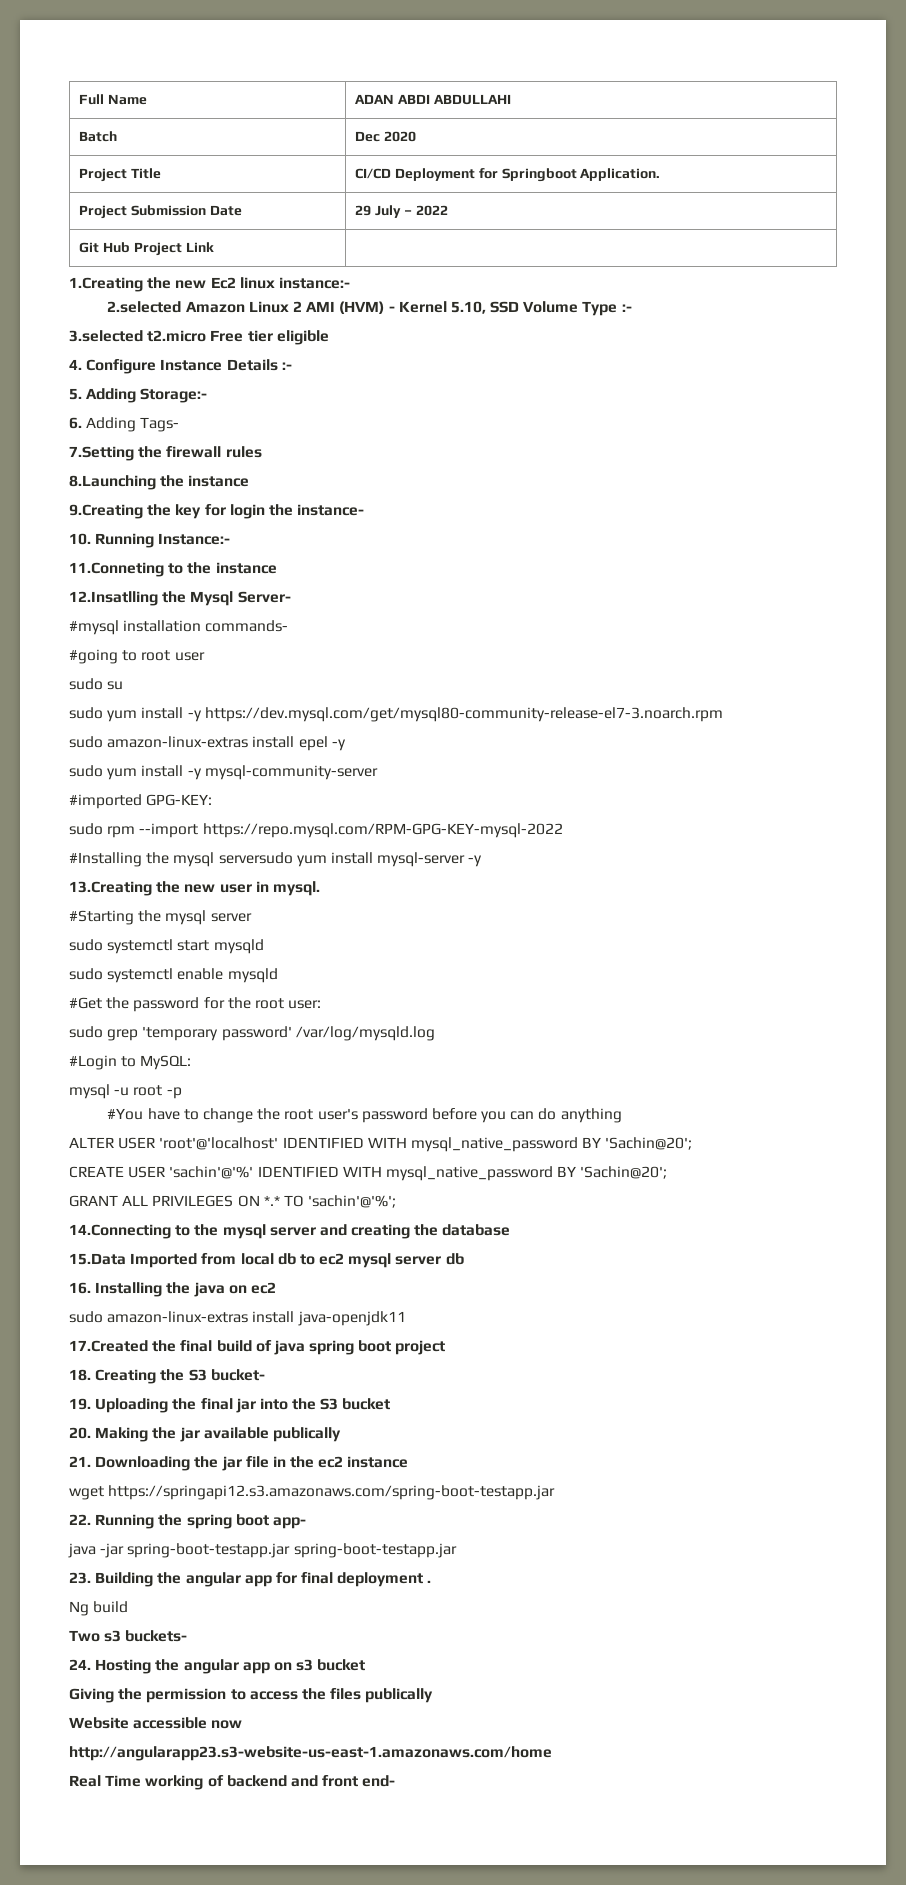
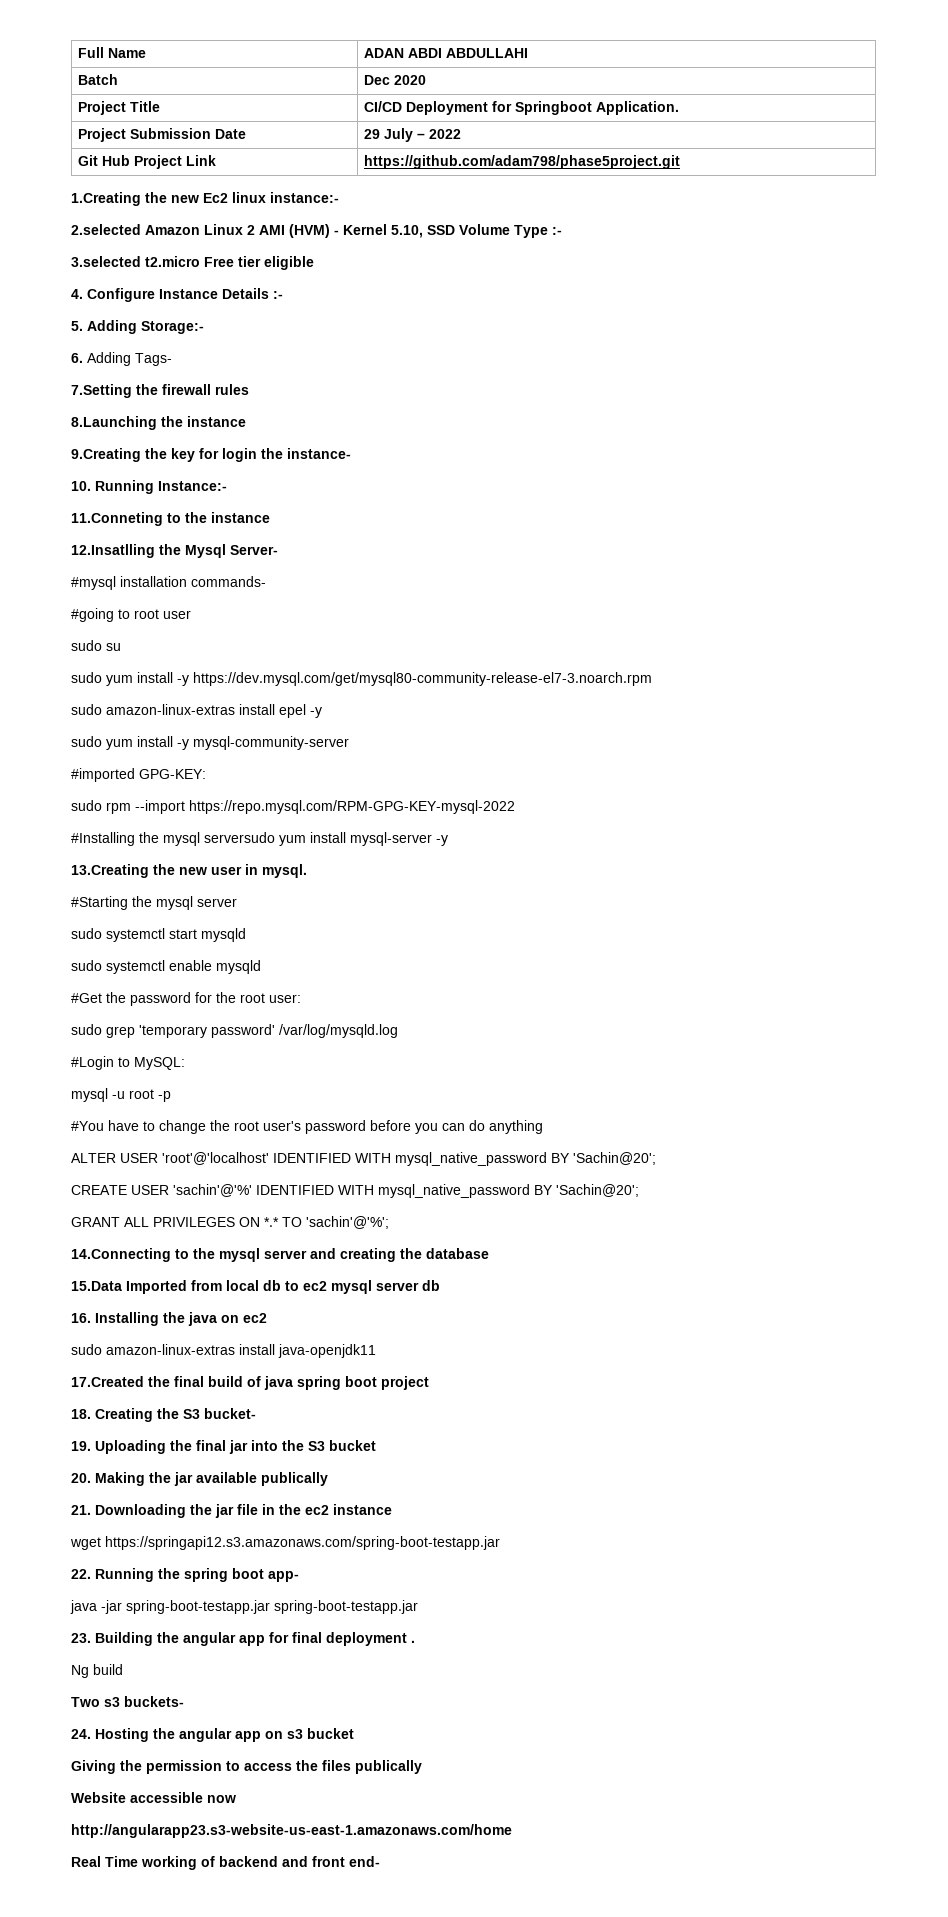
- Git Hub Project Link |
+ Git Hub Project Link | https://github.com/adam798/phase5project.git

